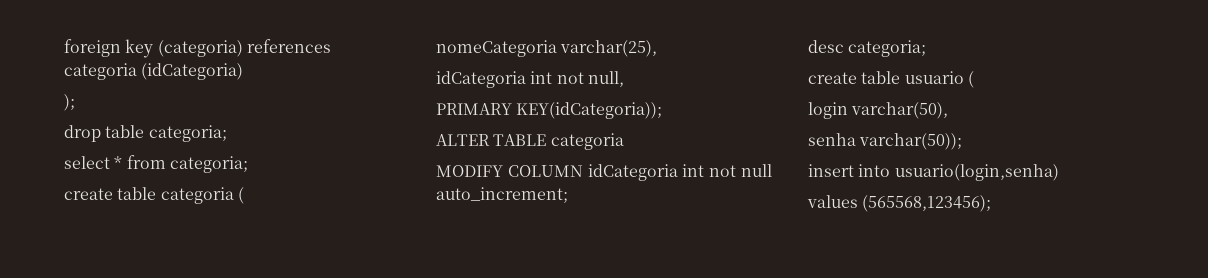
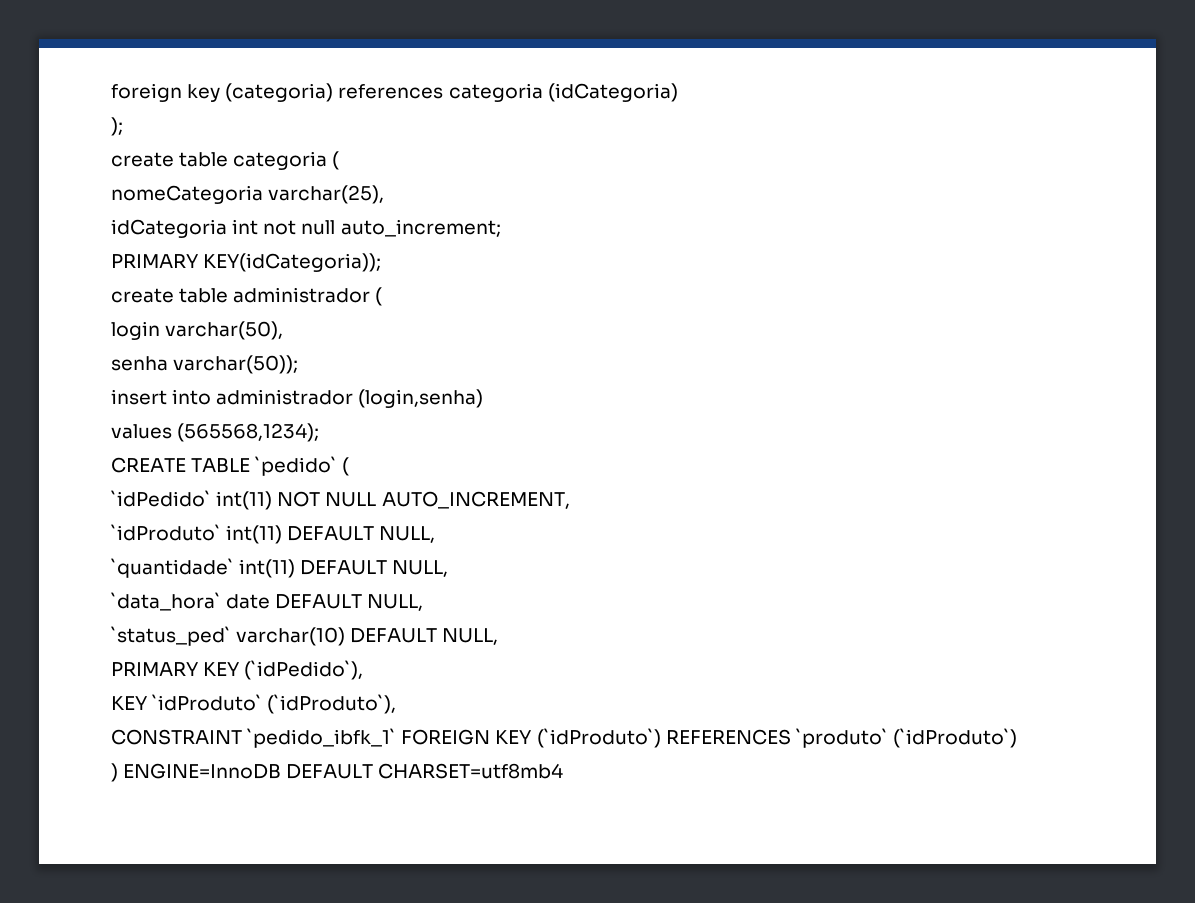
- drop table categoria;
- select * from categoria;
- idCategoria int not null,
+ idCategoria int not null auto_increment;
- ALTER TABLE categoria
- MODIFY COLUMN idCategoria int not null auto_increment;
- desc categoria;
- create table usuario (
+ create table administrador (
- insert into usuario(login,senha)
+ insert into administrador (login,senha)
- values (565568,123456);
+ values (565568,1234);
+ CREATE TABLE `pedido` (
+ `idPedido` int(11) NOT NULL AUTO_INCREMENT,
+ `idProduto` int(11) DEFAULT NULL,
+ `quantidade` int(11) DEFAULT NULL,
+ `data_hora` date DEFAULT NULL,
+ `status_ped` varchar(10) DEFAULT NULL,
+ PRIMARY KEY (`idPedido`),
+ KEY `idProduto` (`idProduto`),
+ CONSTRAINT `pedido_ibfk_1` FOREIGN KEY (`idProduto`) REFERENCES `produto` (`idProduto`)
+ ) ENGINE=InnoDB DEFAULT CHARSET=utf8mb4

